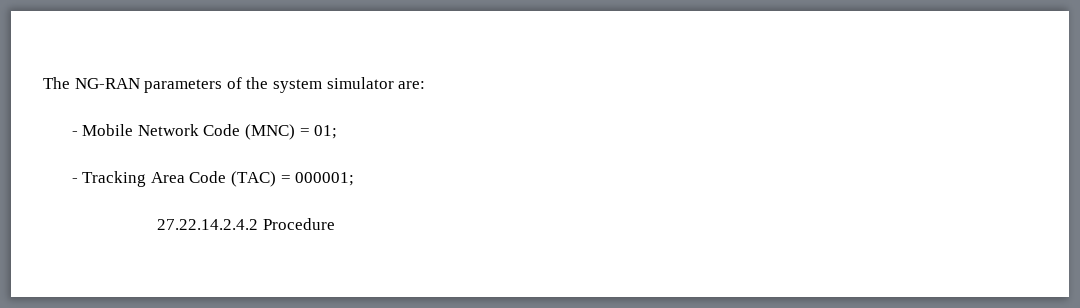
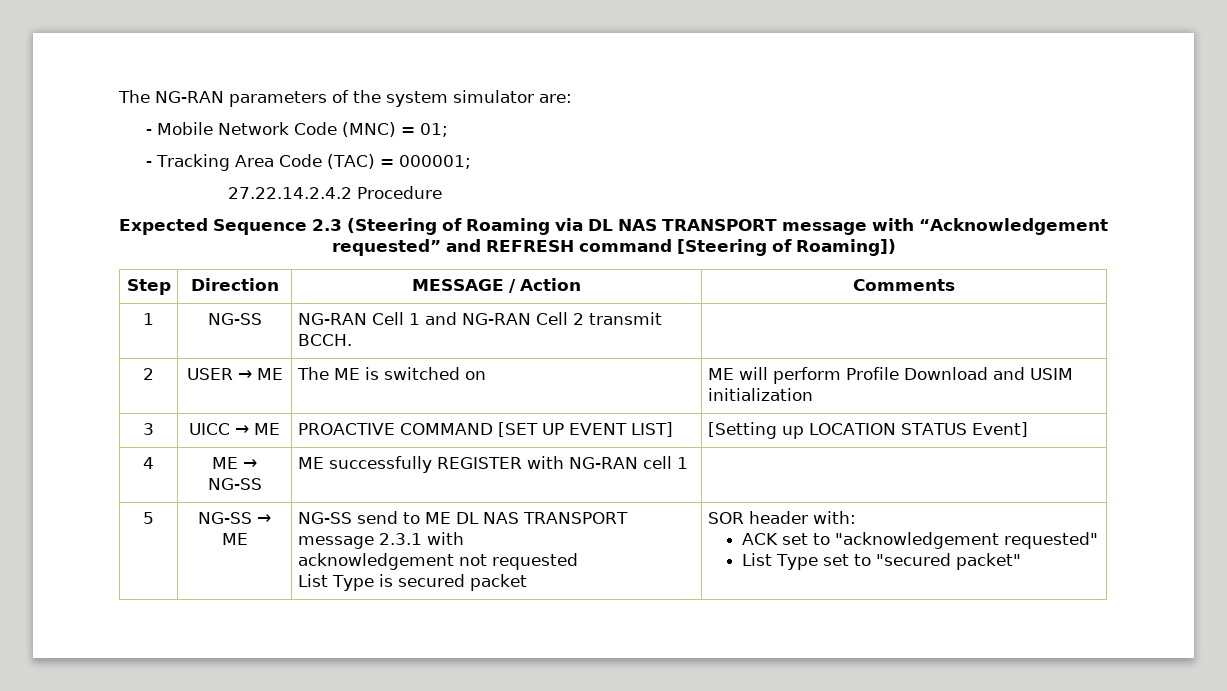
+ Expected Sequence 2.3 (Steering of Roaming via DL NAS TRANSPORT message with “Acknowledgement requested” and REFRESH command [Steering of Roaming])
+ Step | Direction | MESSAGE / Action | Comments
+ 1 | NG-SS | NG-RAN Cell 1 and NG-RAN Cell 2 transmit BCCH. |
+ 2 | USER → ME | The ME is switched on | ME will perform Profile Download and USIM initialization
+ 3 | UICC → ME | PROACTIVE COMMAND [SET UP EVENT LIST] | [Setting up LOCATION STATUS Event]
+ 4 | ME → NG-SS | ME successfully REGISTER with NG-RAN cell 1 |
+ 5 | NG-SS → ME | NG-SS send to ME DL NAS TRANSPORT message 2.3.1 with
+ acknowledgement not requested
+ List Type is secured packet | SOR header with:
+ ACK set to "acknowledgement requested"
+ List Type set to "secured packet"

